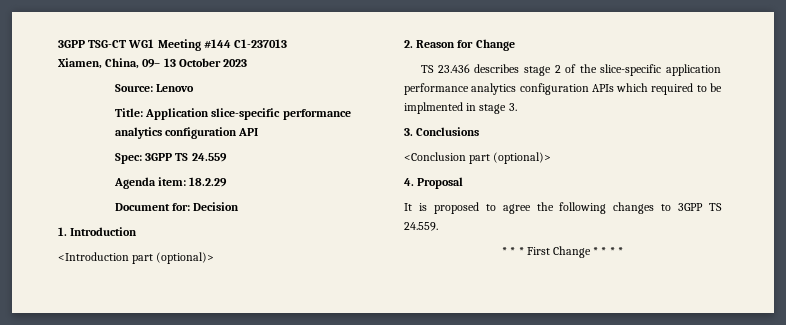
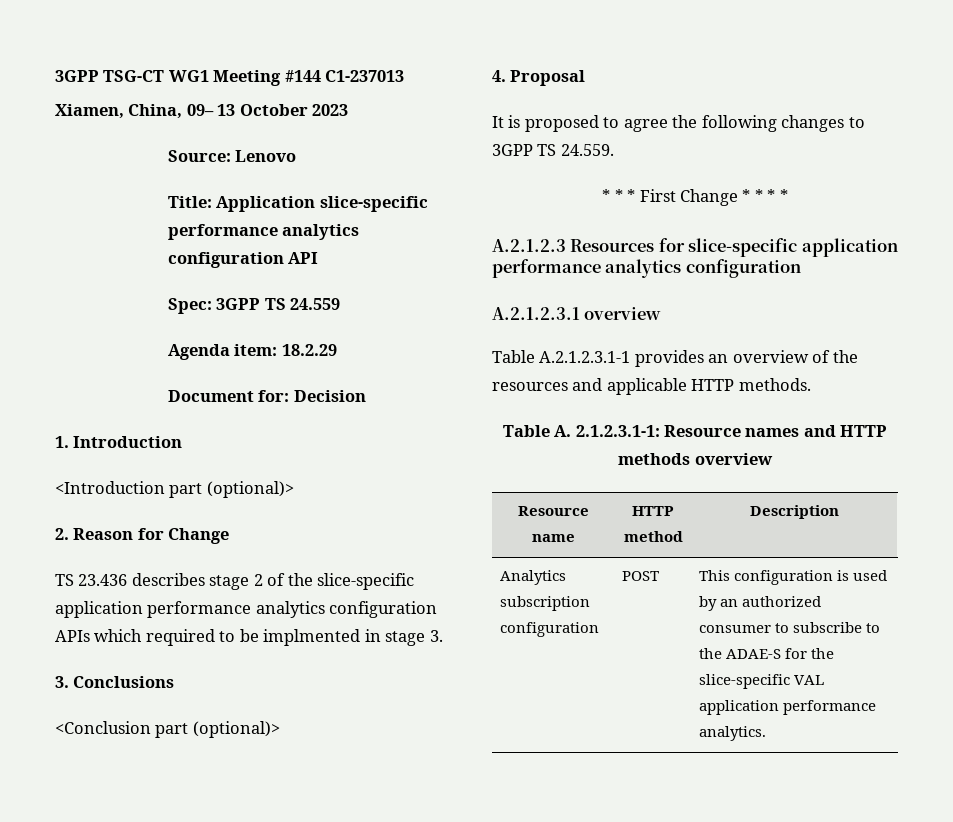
+ A.2.1.2.3 Resources for slice-specific application performance analytics configuration
+ A.2.1.2.3.1 overview
+ Table A.2.1.2.3.1-1 provides an overview of the resources and applicable HTTP methods.
+ Table A. 2.1.2.3.1-1: Resource names and HTTP methods overview
+ Resource name | HTTP method | Description
+ Analytics subscription configuration | POST | This configuration is used by an authorized consumer to subscribe to the ADAE-S for the slice-specific VAL application performance analytics.

